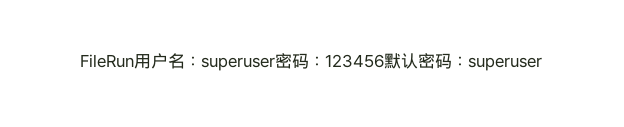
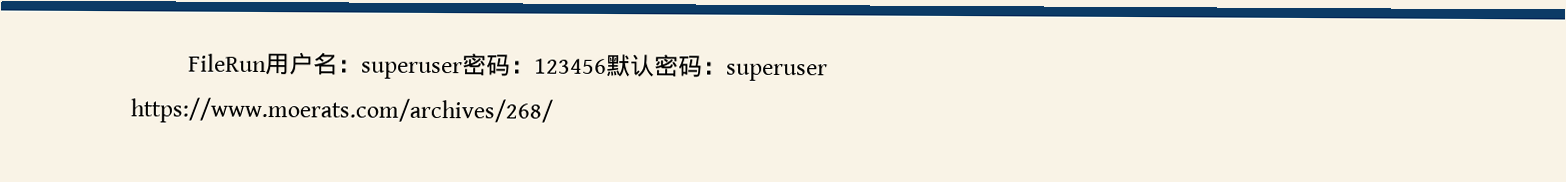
+ https://www.moerats.com/archives/268/

